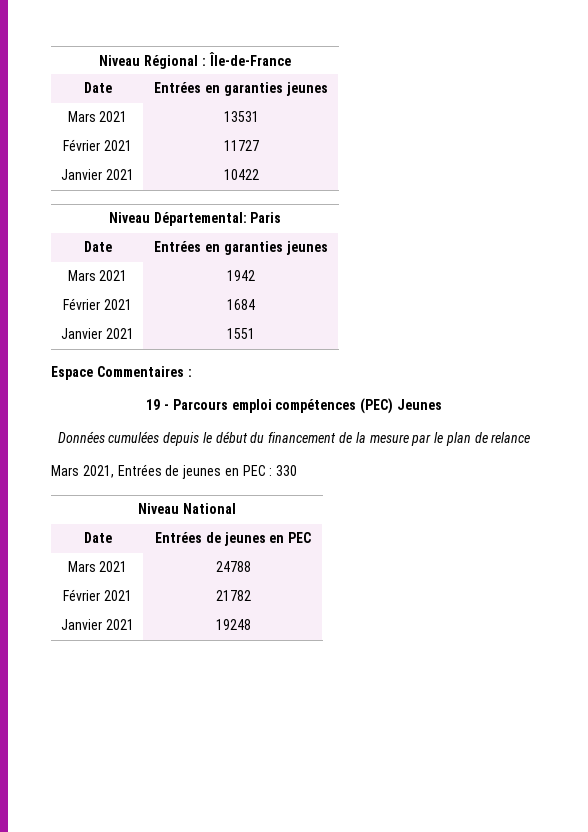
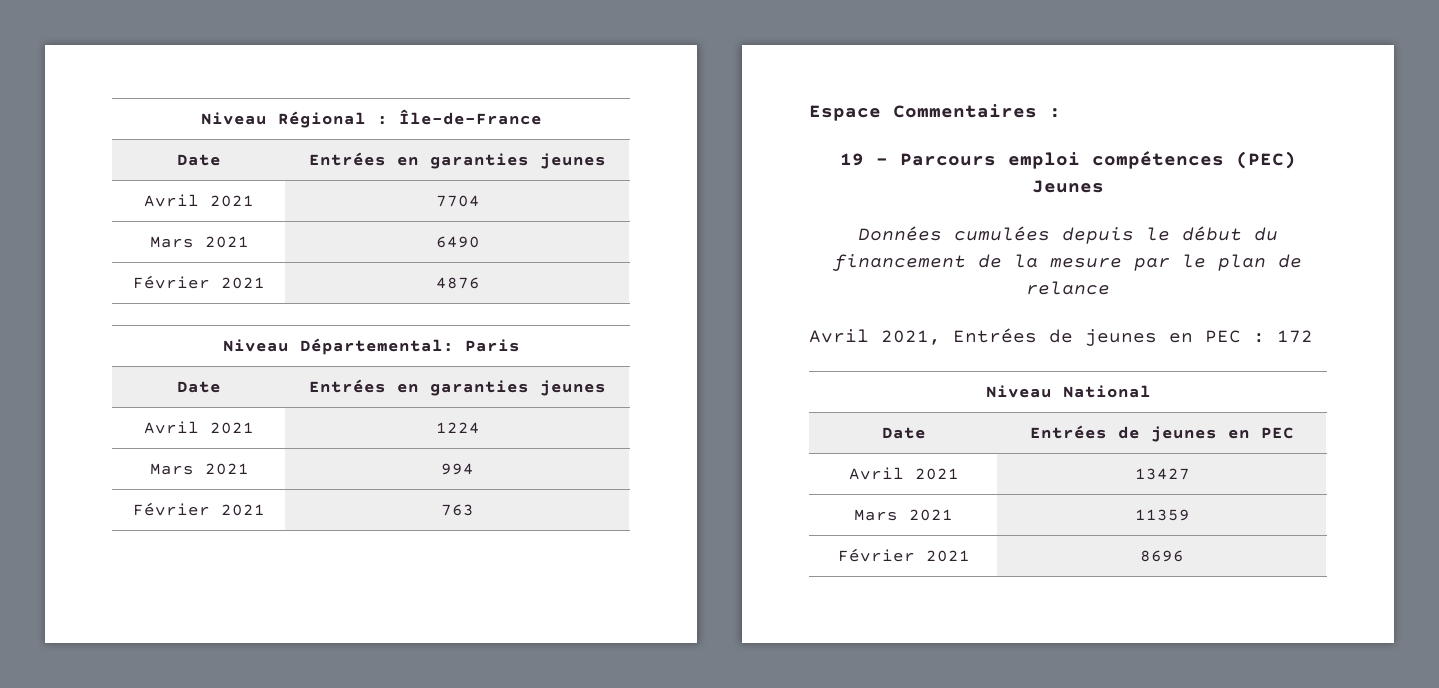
- Mars 2021 | 13531
- Février 2021 | 11727
- Janvier 2021 | 10422
+ Avril 2021 | 7704
+ Mars 2021 | 6490
+ Février 2021 | 4876
- Mars 2021 | 1942
- Février 2021 | 1684
- Janvier 2021 | 1551
+ Avril 2021 | 1224
+ Mars 2021 | 994
+ Février 2021 | 763
- Mars 2021, Entrées de jeunes en PEC : 330
+ Avril 2021, Entrées de jeunes en PEC : 172
- Mars 2021 | 24788
- Février 2021 | 21782
- Janvier 2021 | 19248
+ Avril 2021 | 13427
+ Mars 2021 | 11359
+ Février 2021 | 8696

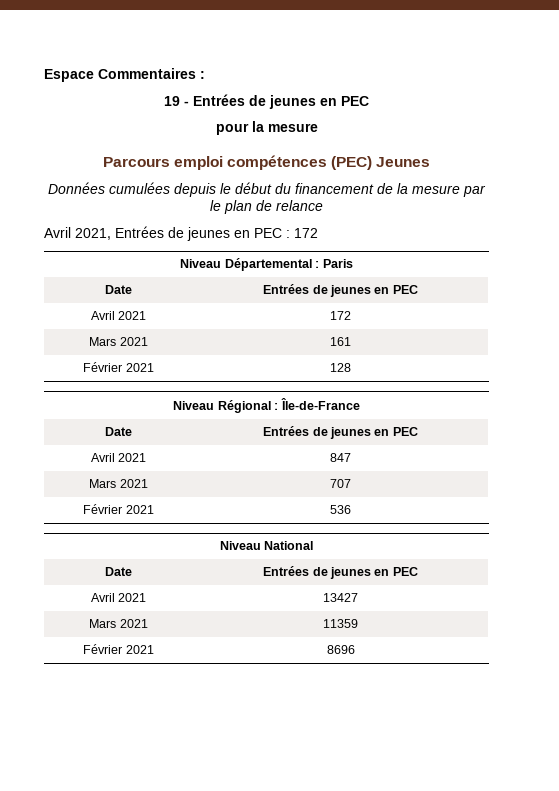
- Niveau Régional : Île-de-France
- Date | Entrées en garanties jeunes
- Avril 2021 | 7704
- Mars 2021 | 6490
- Février 2021 | 4876
- Niveau Départemental: Paris
- Date | Entrées en garanties jeunes
- Avril 2021 | 1224
- Mars 2021 | 994
- Février 2021 | 763
- 19 - Parcours emploi compétences (PEC) Jeunes
+ 19 - Entrées de jeunes en PEC
+ pour la mesure
+ Parcours emploi compétences (PEC) Jeunes
+ Niveau Départemental : Paris
+ Date | Entrées de jeunes en PEC
+ Avril 2021 | 172
+ Mars 2021 | 161
+ Février 2021 | 128
+ Niveau Régional : Île-de-France
+ Date | Entrées de jeunes en PEC
+ Avril 2021 | 847
+ Mars 2021 | 707
+ Février 2021 | 536

